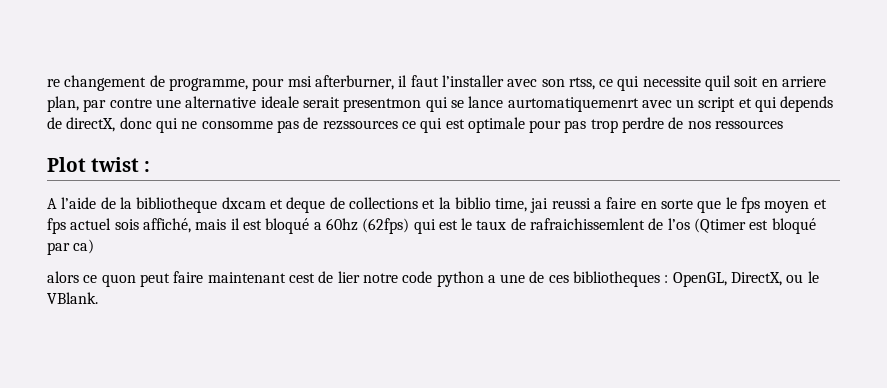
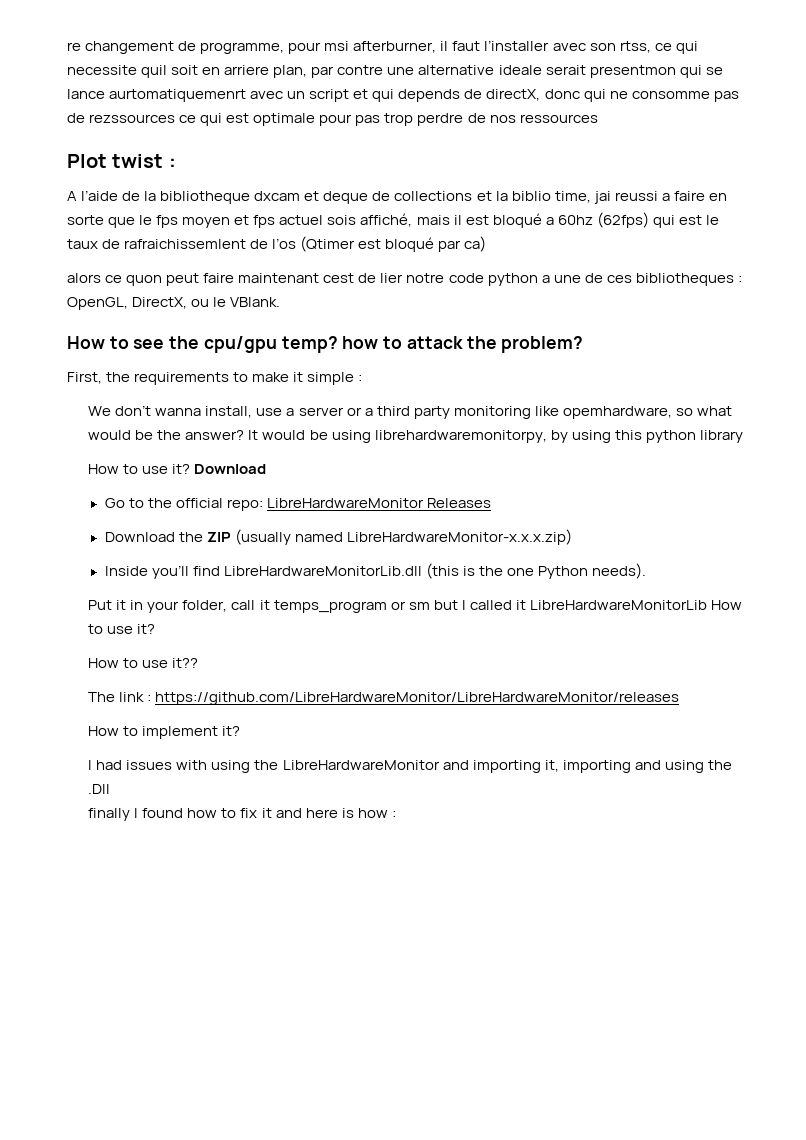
+ How to see the cpu/gpu temp? how to attack the problem?
+ First, the requirements to make it simple :
+ We don’t wanna install, use a server or a third party monitoring like opemhardware, so what would be the answer? It would be using librehardwaremonitorpy, by using this python library
+ How to use it? Download
+ Go to the official repo: LibreHardwareMonitor Releases
+ Download the ZIP (usually named LibreHardwareMonitor-x.x.x.zip)
+ Inside you’ll find LibreHardwareMonitorLib.dll (this is the one Python needs).
+ Put it in your folder, call it temps_program or sm but I called it LibreHardwareMonitorLib How to use it?
+ How to use it??
+ The link : https://github.com/LibreHardwareMonitor/LibreHardwareMonitor/releases
+ How to implement it?
+ I had issues with using the LibreHardwareMonitor and importing it, importing and using the .Dll
+ finally I found how to fix it and here is how :

